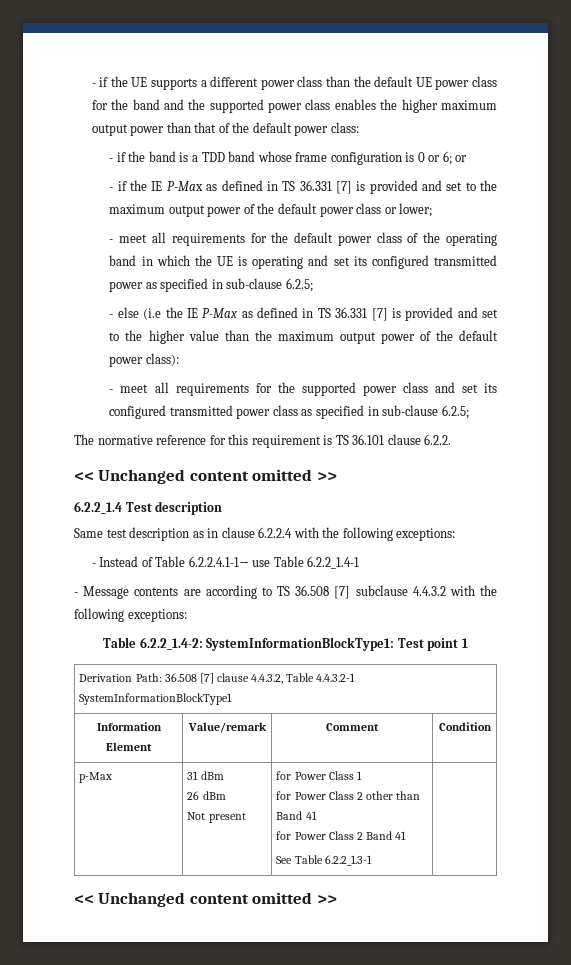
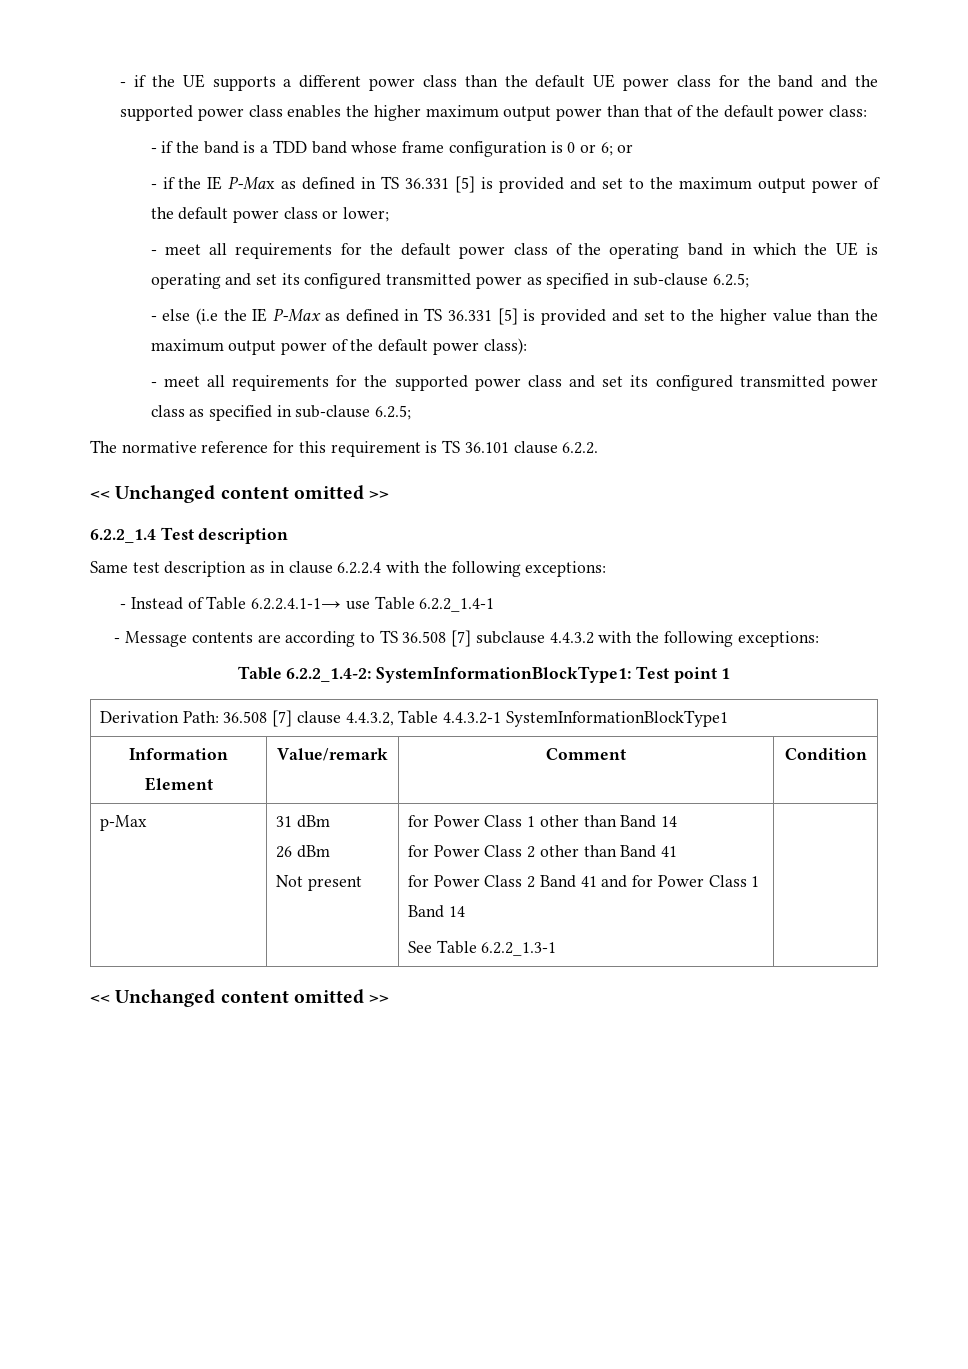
- - if the IE P-Max as defined in TS 36.331 [7] is provided and set to the maximum output power of the default power class or lower;
+ - if the IE P-Max as defined in TS 36.331 [5] is provided and set to the maximum output power of the default power class or lower;
- - else (i.e the IE P-Max as defined in TS 36.331 [7] is provided and set to the higher value than the maximum output power of the default power class):
+ - else (i.e the IE P-Max as defined in TS 36.331 [5] is provided and set to the higher value than the maximum output power of the default power class):
  p-Max | 31 dBm
  26 dBm
- Not present | for Power Class 1
+ Not present | for Power Class 1 other than Band 14
  for Power Class 2 other than Band 41
- for Power Class 2 Band 41
+ for Power Class 2 Band 41 and for Power Class 1 Band 14

